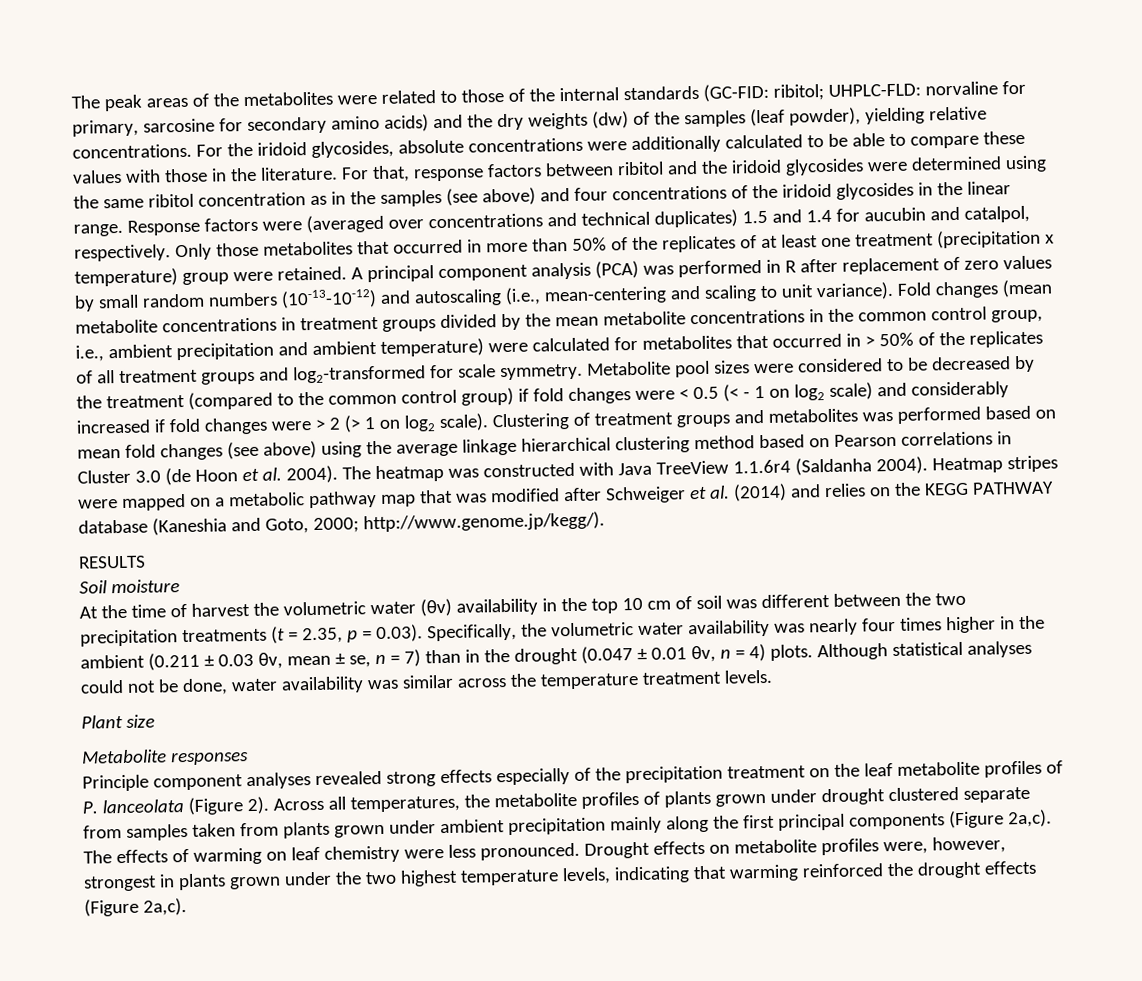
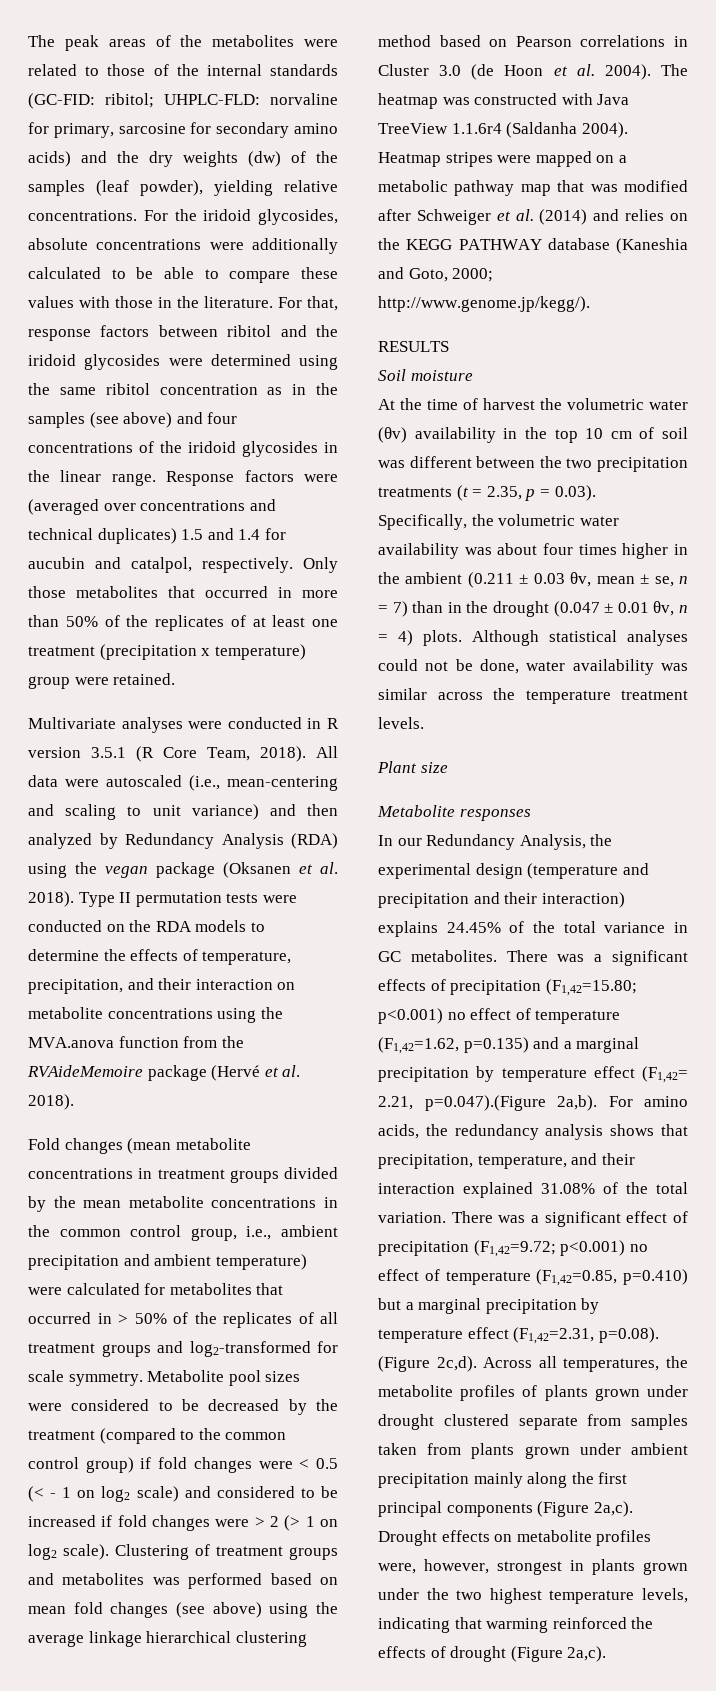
- Only those metabolites that occurred in more than 50% of the replicates of at least one treatment (precipitation x temperature) group were retained. A principal component analysis (PCA) was performed in R after replacement of zero values by small random numbers (10-13-10-12) and autoscaling (i.e., mean-centering and scaling to unit variance). Fold changes (mean metabolite concentrations in treatment groups divided by the mean metabolite concentrations in the common control group, i.e., ambient precipitation and ambient temperature) were calculated for metabolites that occurred in > 50% of the replicates of all treatment groups and log2-transformed for scale symmetry.
+ Only those metabolites that occurred in more than 50% of the replicates of at least one treatment (precipitation x temperature) group were retained.
+ Multivariate analyses were conducted in R version 3.5.1 (R Core Team, 2018). All data were autoscaled (i.e., mean-centering and scaling to unit variance) and then analyzed by Redundancy Analysis (RDA) using the vegan package (Oksanen et al. 2018). Type II permutation tests were conducted on the RDA models to determine the effects of temperature, precipitation, and their interaction on metabolite concentrations using the MVA.anova function from the RVAideMemoire package (Hervé et al. 2018).
+ Fold changes (mean metabolite concentrations in treatment groups divided by the mean metabolite concentrations in the common control group, i.e., ambient precipitation and ambient temperature) were calculated for metabolites that occurred in > 50% of the replicates of all treatment groups and log2-transformed for scale symmetry.
- Metabolite pool sizes were considered to be decreased by the treatment (compared to the common control group) if fold changes were < 0.5 (< - 1 on log2 scale) and considerably increased if fold changes were > 2 (> 1 on log2 scale).
+ Metabolite pool sizes were considered to be decreased by the treatment (compared to the common control group) if fold changes were < 0.5 (< - 1 on log2 scale) and considered to be increased if fold changes were > 2 (> 1 on log2 scale).
- At the time of harvest the volumetric water (θv) availability in the top 10 cm of soil was different between the two precipitation treatments (t = 2.35, p = 0.03). Specifically, the volumetric water availability was nearly four times higher in the ambient (0.211 ± 0.03 θv, mean ± se, n = 7) than in the drought (0.047 ± 0.01 θv, n = 4) plots.
+ At the time of harvest the volumetric water (θv) availability in the top 10 cm of soil was different between the two precipitation treatments (t = 2.35, p = 0.03). Specifically, the volumetric water availability was about four times higher in the ambient (0.211 ± 0.03 θv, mean ± se, n = 7) than in the drought (0.047 ± 0.01 θv, n = 4) plots.
- Principle component analyses revealed strong effects especially of the precipitation treatment on the leaf metabolite profiles of P. lanceolata (Figure 2).
+ In our Redundancy Analysis, the experimental design (temperature and precipitation and their interaction) explains 24.45% of the total variance in GC metabolites. There was a significant effects of precipitation (F1,42=15.80; p<0.001) no effect of temperature (F1,42=1.62, p=0.135) and a marginal precipitation by temperature effect (F1,42= 2.21, p=0.047).(Figure 2a,b). For amino acids, the redundancy analysis shows that precipitation, temperature, and their interaction explained 31.08% of the total variation. There was a significant effect of precipitation (F1,42=9.72; p<0.001) no effect of temperature (F1,42=0.85, p=0.410) but a marginal precipitation by temperature effect (F1,42=2.31, p=0.08). (Figure 2c,d).
- The effects of warming on leaf chemistry were less pronounced.
- Drought effects on metabolite profiles were, however, strongest in plants grown under the two highest temperature levels, indicating that warming reinforced the drought effects (Figure 2a,c).
+ Drought effects on metabolite profiles were, however, strongest in plants grown under the two highest temperature levels, indicating that warming reinforced the effects of drought (Figure 2a,c).

